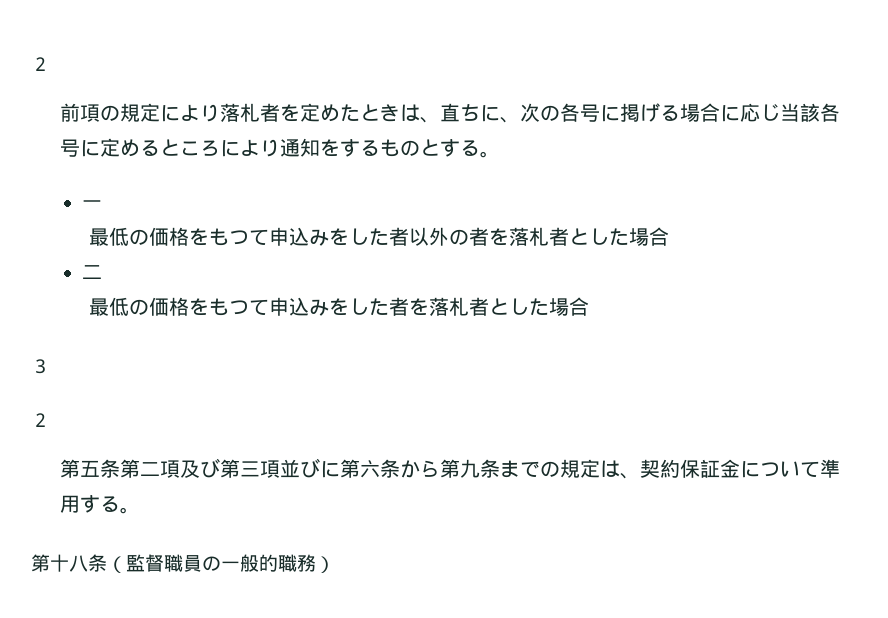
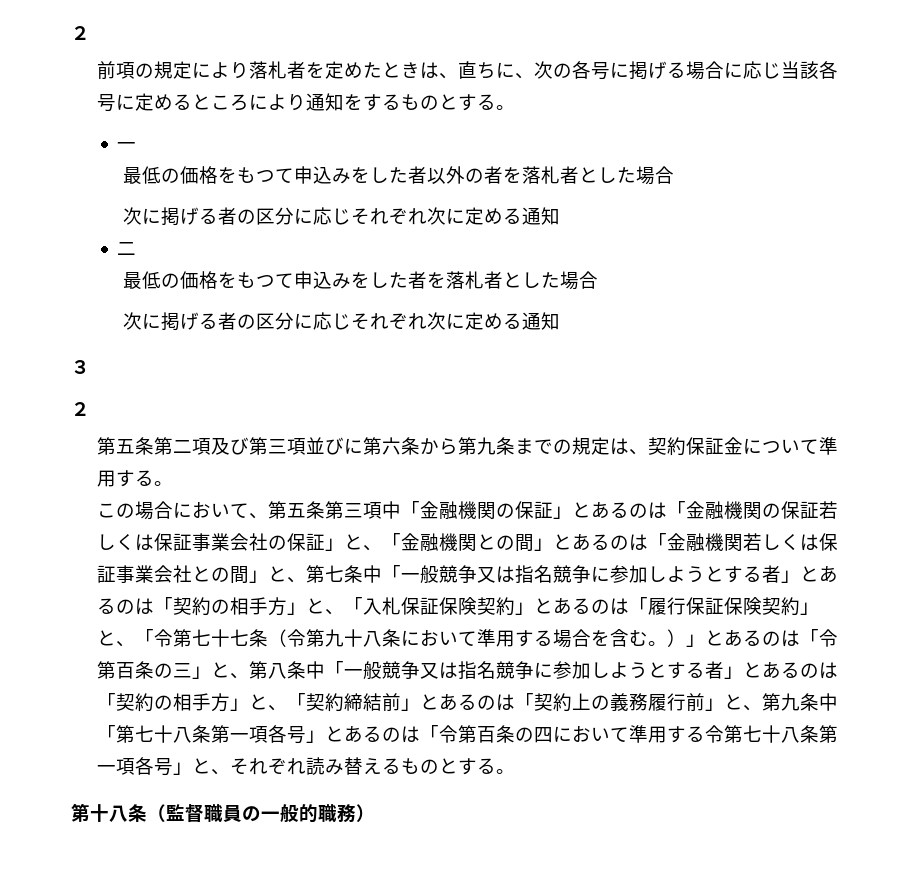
  最低の価格をもつて申込みをした者以外の者を落札者とした場合
+ 次に掲げる者の区分に応じそれぞれ次に定める通知
  最低の価格をもつて申込みをした者を落札者とした場合
+ 次に掲げる者の区分に応じそれぞれ次に定める通知
+ この場合において、第五条第三項中「金融機関の保証」とあるのは「金融機関の保証若しくは保証事業会社の保証」と、「金融機関との間」とあるのは「金融機関若しくは保証事業会社との間」と、第七条中「一般競争又は指名競争に参加しようとする者」とあるのは「契約の相手方」と、「入札保証保険契約」とあるのは「履行保証保険契約」と、「令第七十七条（令第九十八条において準用する場合を含む。）」とあるのは「令第百条の三」と、第八条中「一般競争又は指名競争に参加しようとする者」とあるのは「契約の相手方」と、「契約締結前」とあるのは「契約上の義務履行前」と、第九条中「第七十八条第一項各号」とあるのは「令第百条の四において準用する令第七十八条第一項各号」と、それぞれ読み替えるものとする。

